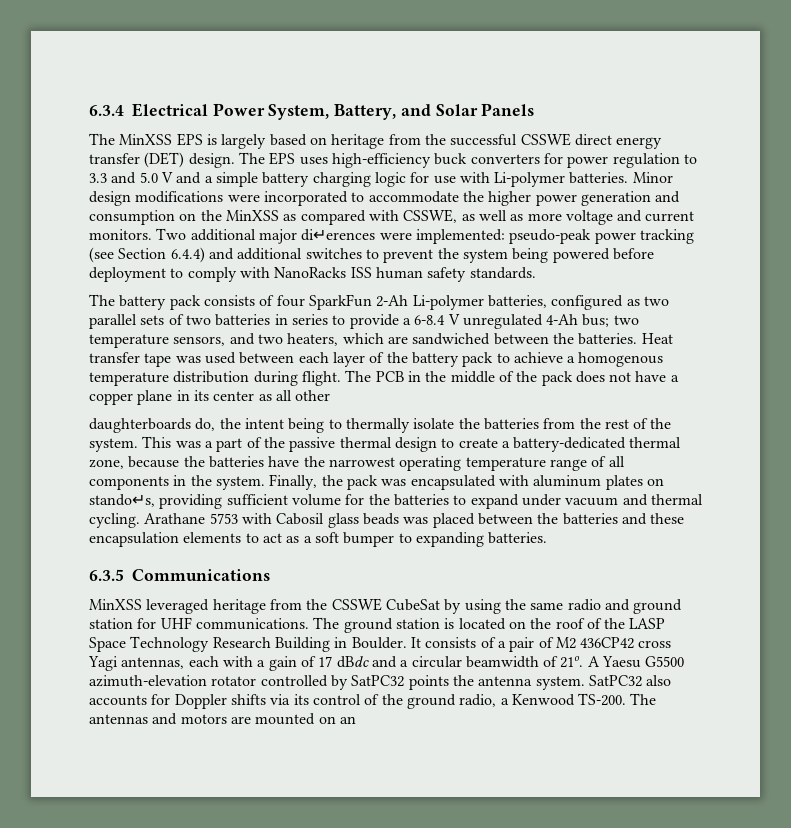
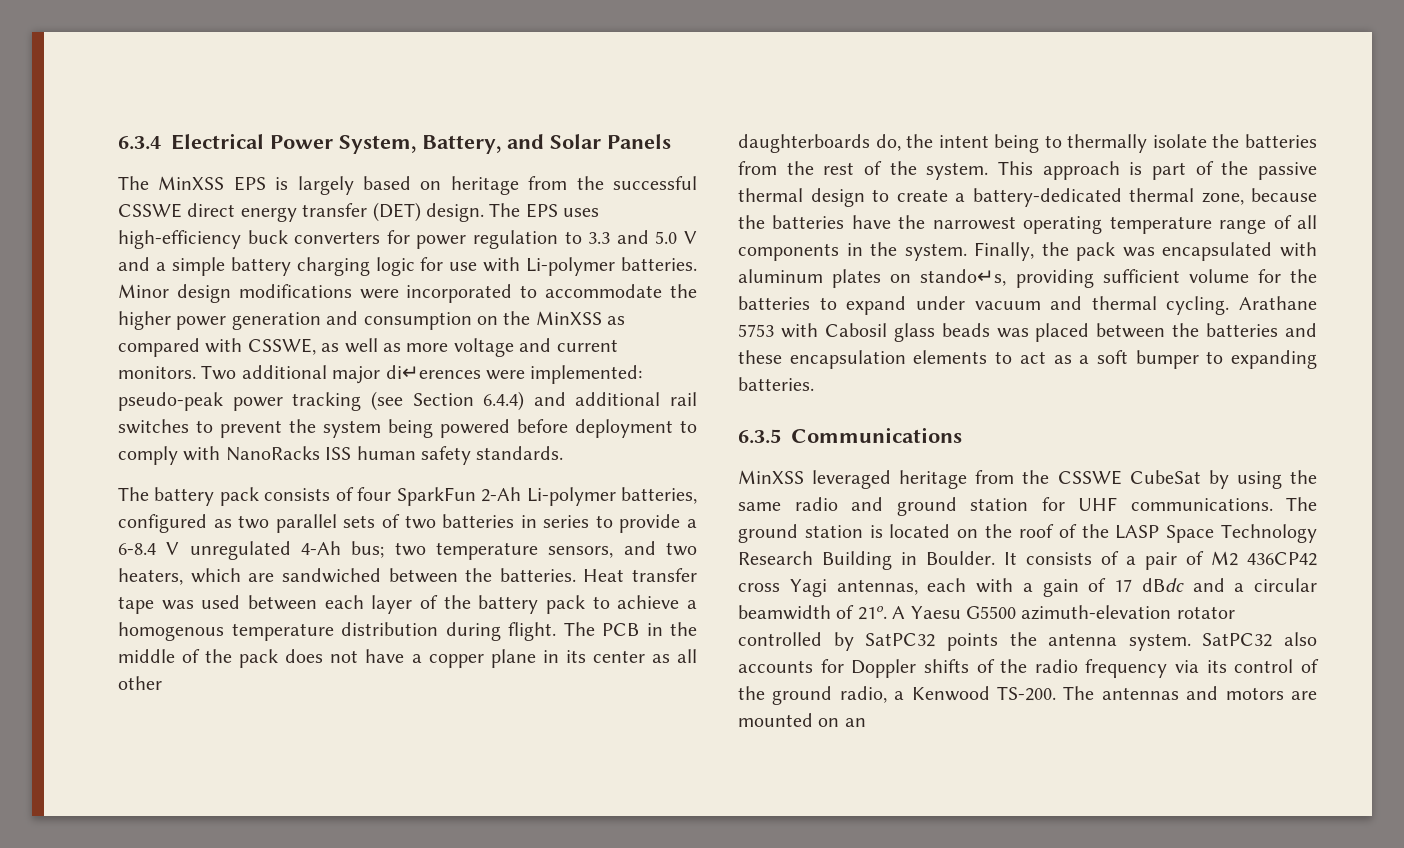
- Two additional major di↵erences were implemented: pseudo-peak power tracking (see Section 6.4.4) and additional switches to prevent the system being powered before deployment to comply with NanoRacks ISS human safety standards.
+ Two additional major di↵erences were implemented: pseudo-peak power tracking (see Section 6.4.4) and additional rail switches to prevent the system being powered before deployment to comply with NanoRacks ISS human safety standards.
- This was a part of the passive thermal design to create a battery-dedicated thermal zone, because the batteries have the narrowest operating temperature range of all components in the system.
+ This approach is part of the passive thermal design to create a battery-dedicated thermal zone, because the batteries have the narrowest operating temperature range of all components in the system.
- SatPC32 also accounts for Doppler shifts via its control of the ground radio, a Kenwood TS-200.
+ SatPC32 also accounts for Doppler shifts of the radio frequency via its control of the ground radio, a Kenwood TS-200.

